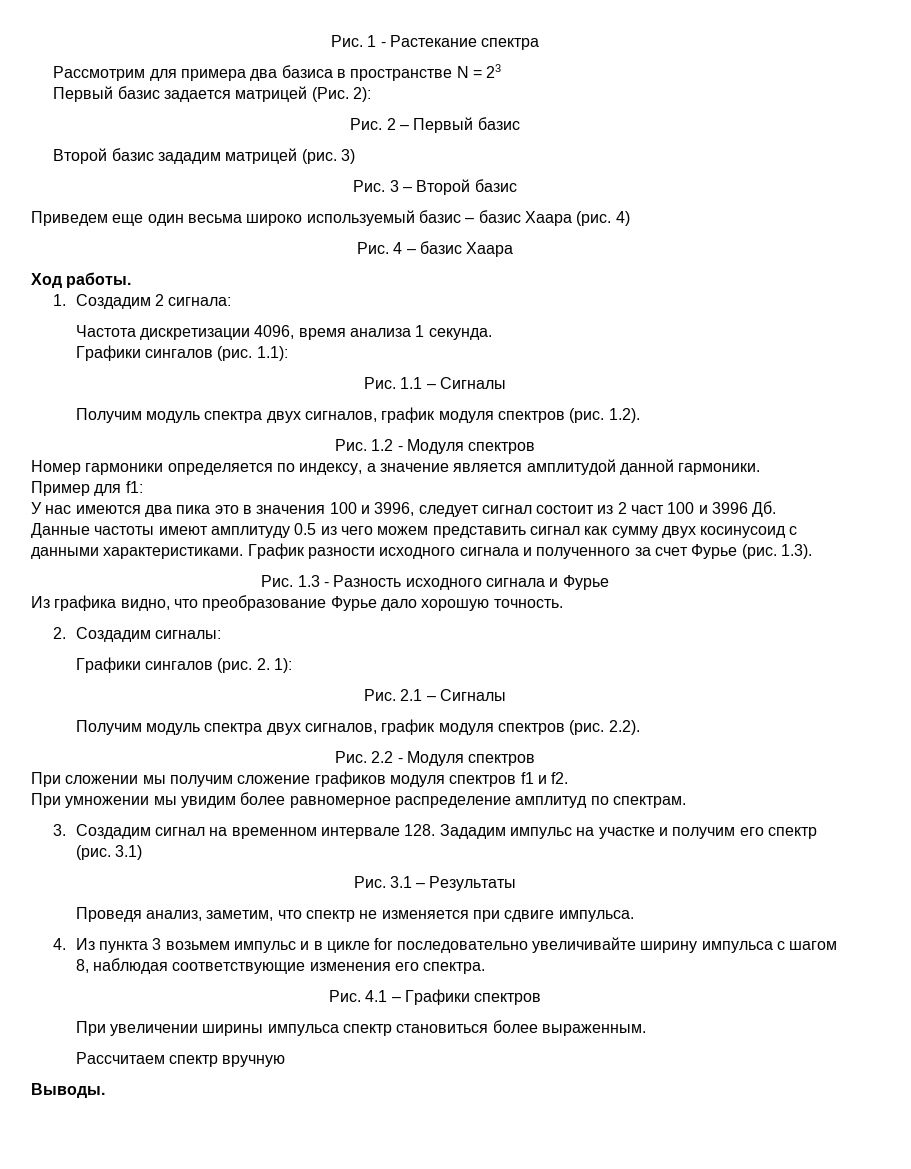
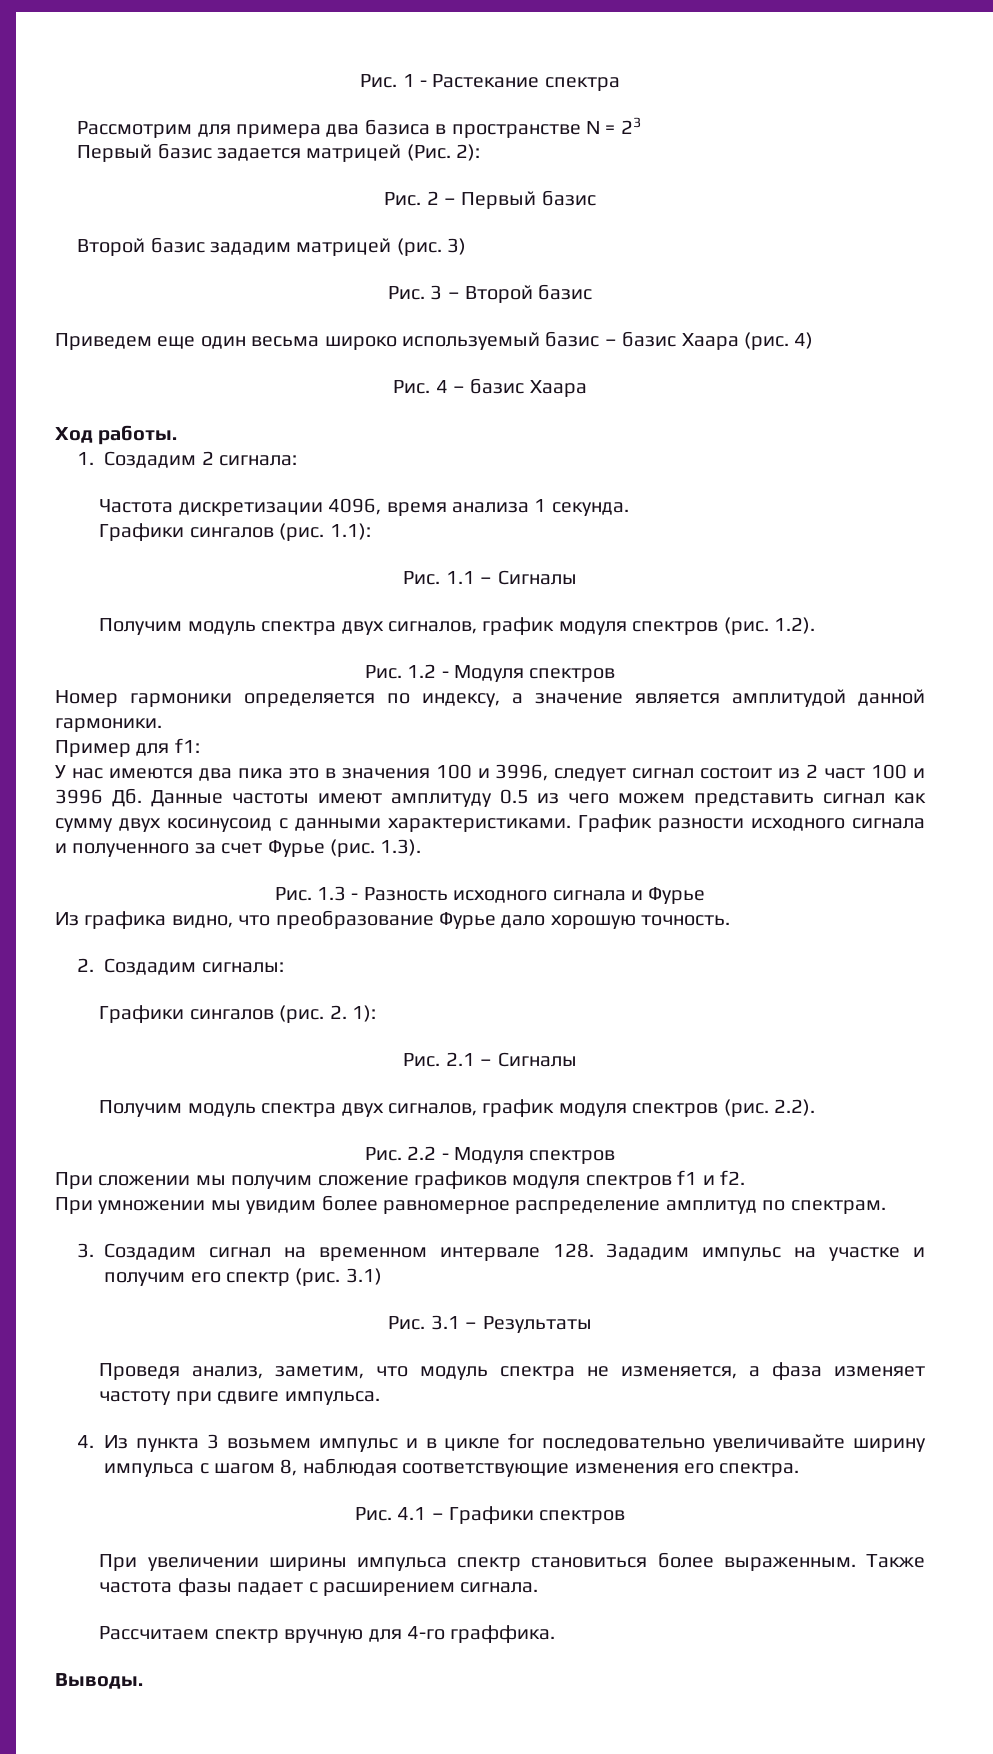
- Проведя анализ, заметим, что спектр не изменяется при сдвиге импульса.
+ Проведя анализ, заметим, что модуль спектра не изменяется, а фаза изменяет частоту при сдвиге импульса.
+ Также частота фазы падает с расширением сигнала.
- Рассчитаем спектр вручную
+ Рассчитаем спектр вручную для 4-го граффика.

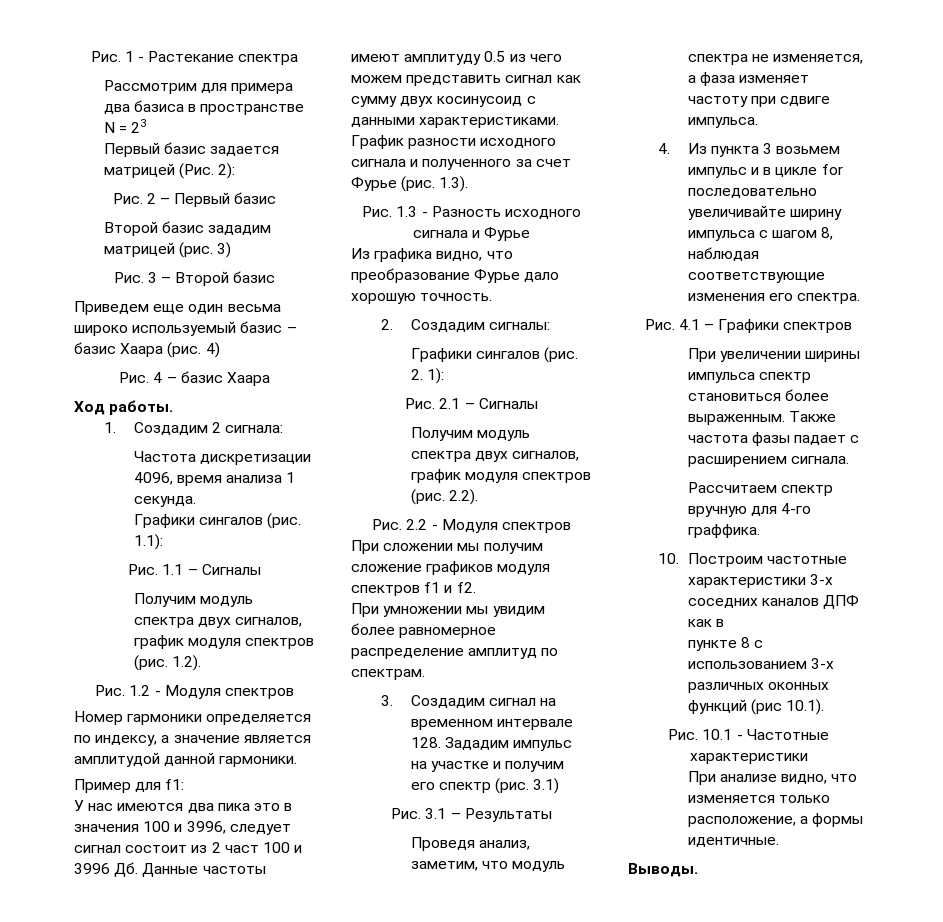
+ 10. Построим частотные характеристики 3-х соседних каналов ДПФ как в
+ пункте 8 с использованием 3-х различных оконных функций (рис 10.1).
+ Рис. 10.1 - Частотные характеристики
+ При анализе видно, что изменяется только расположение, а формы идентичные.

